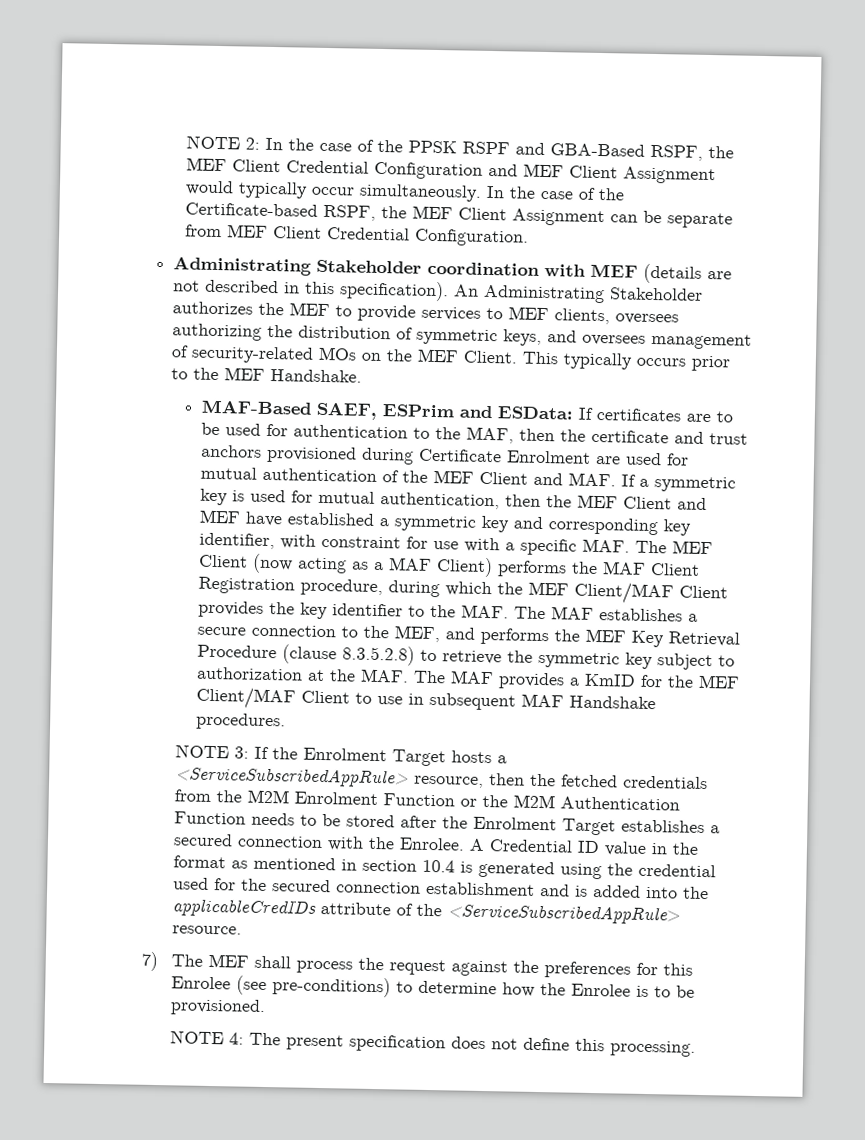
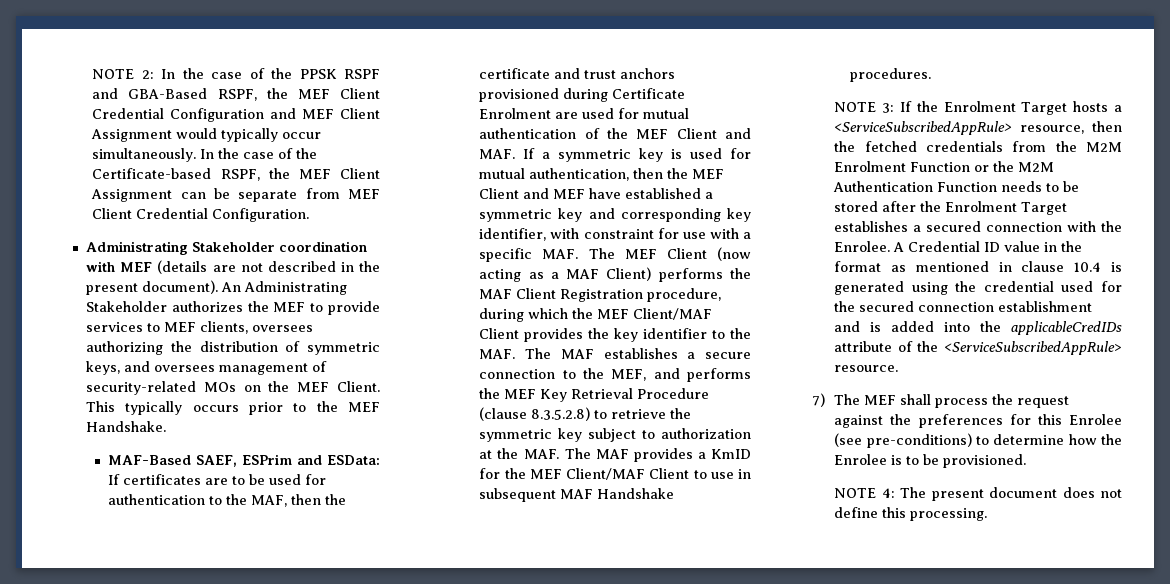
- Administrating Stakeholder coordination with MEF (details are not described in this specification).
+ Administrating Stakeholder coordination with MEF (details are not described in the present document).
- A Credential ID value in the format as mentioned in section 10.4 is generated using the credential used for the secured connection establishment and is added into the applicableCredIDs attribute of the <ServiceSubscribedAppRule> resource.
+ A Credential ID value in the format as mentioned in clause 10.4 is generated using the credential used for the secured connection establishment and is added into the applicableCredIDs attribute of the <ServiceSubscribedAppRule> resource.
- NOTE 4: The present specification does not define this processing.
+ NOTE 4: The present document does not define this processing.

